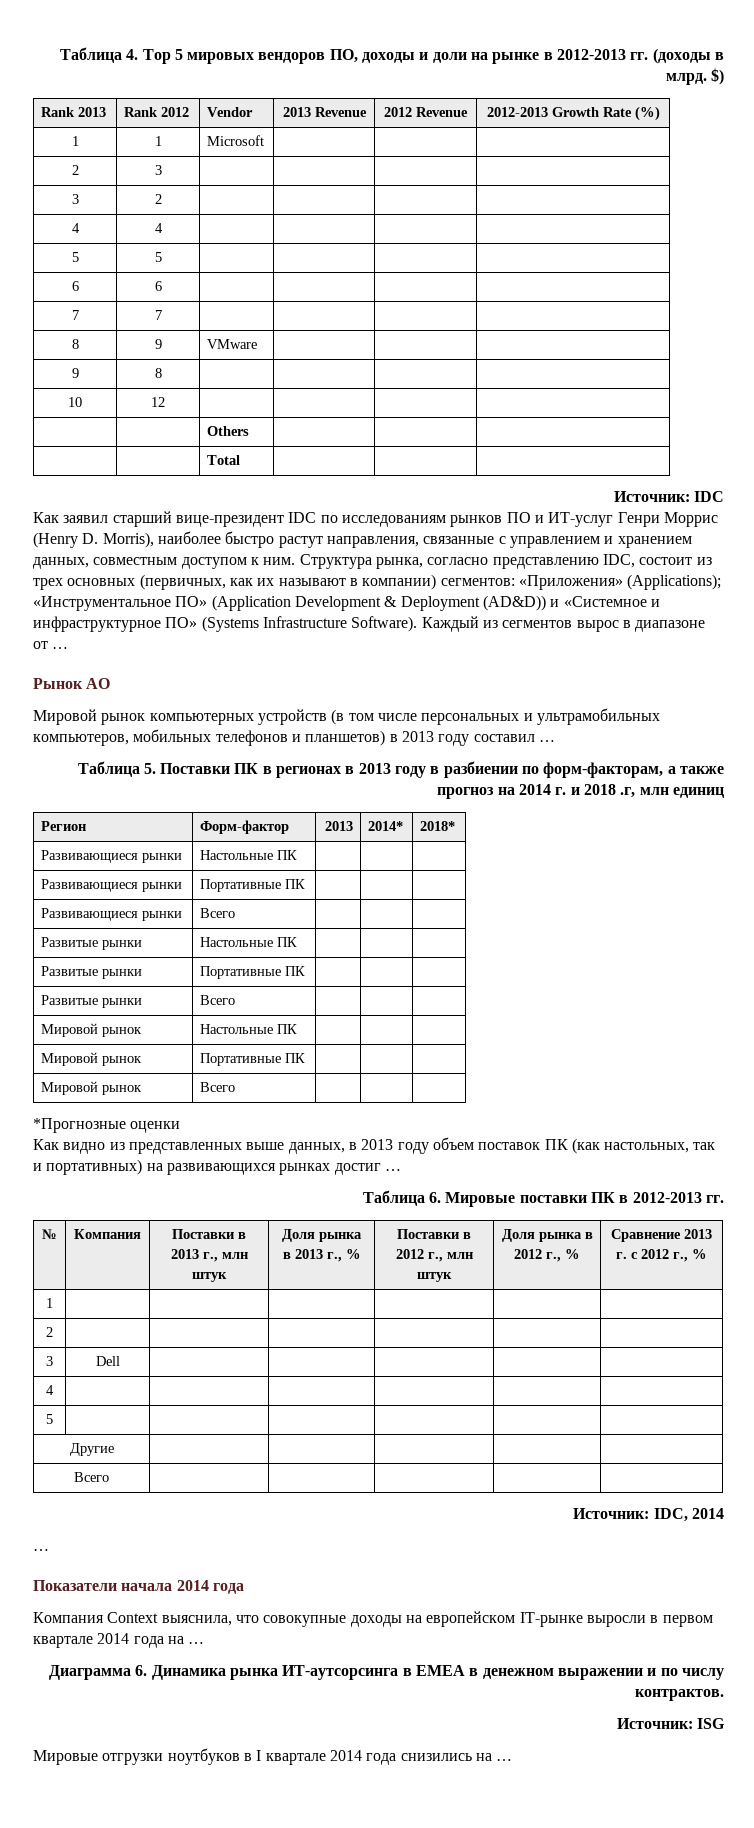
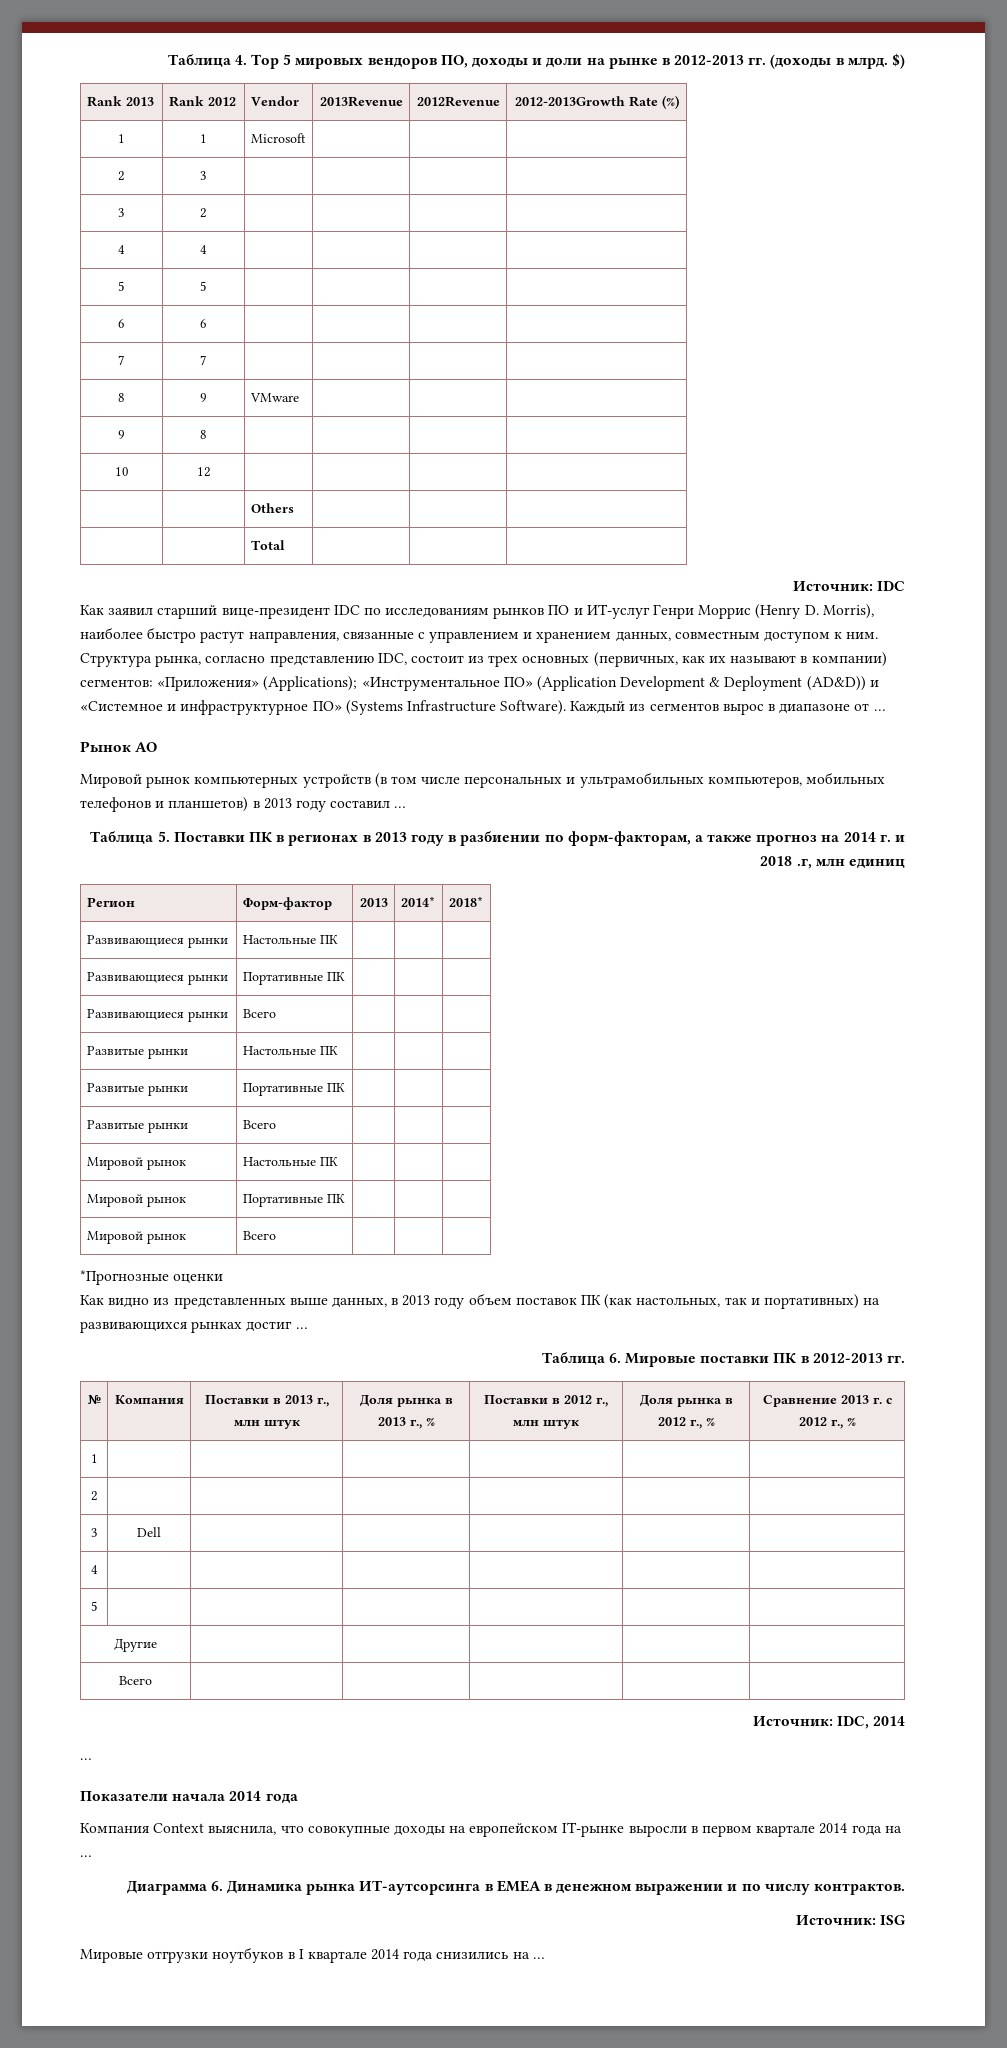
- Rank 2013 | Rank 2012 | Vendor | 2013 Revenue | 2012 Revenue | 2012-2013 Growth Rate (%)
+ Rank 2013 | Rank 2012 | Vendor | 2013Revenue | 2012Revenue | 2012-2013Growth Rate (%)

